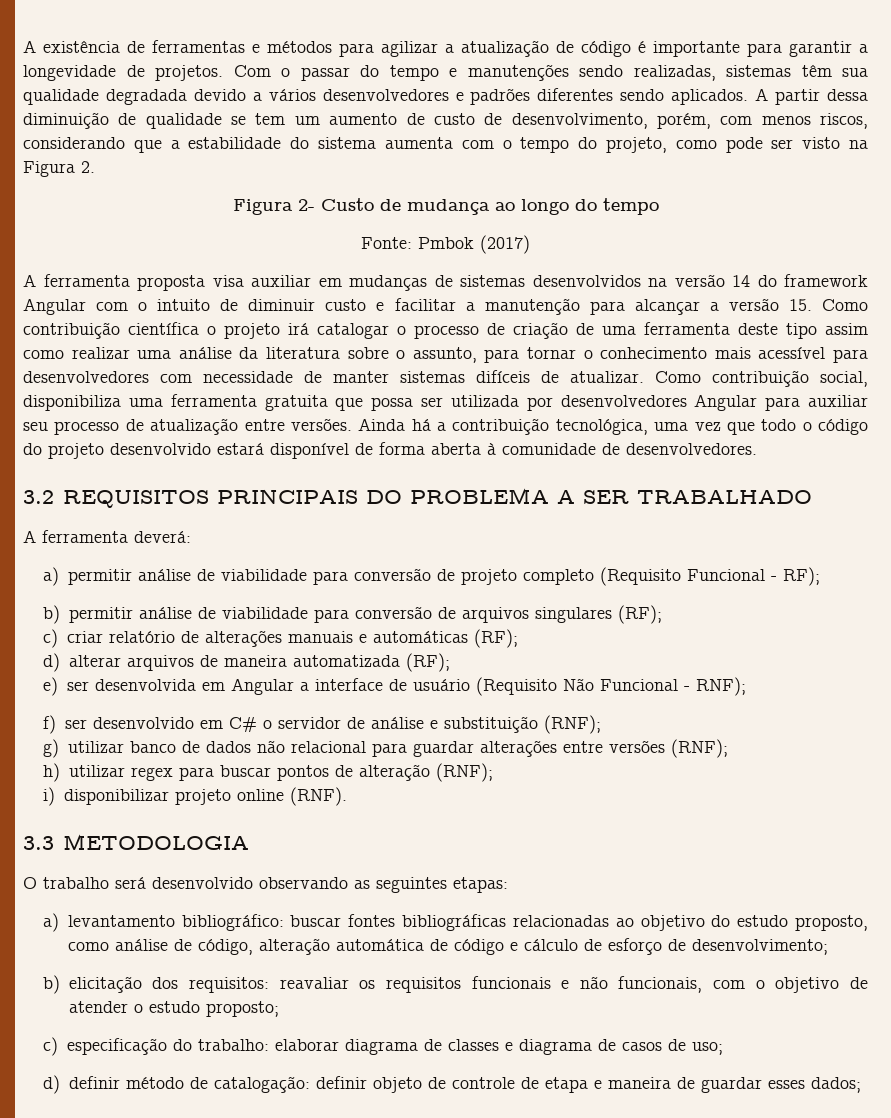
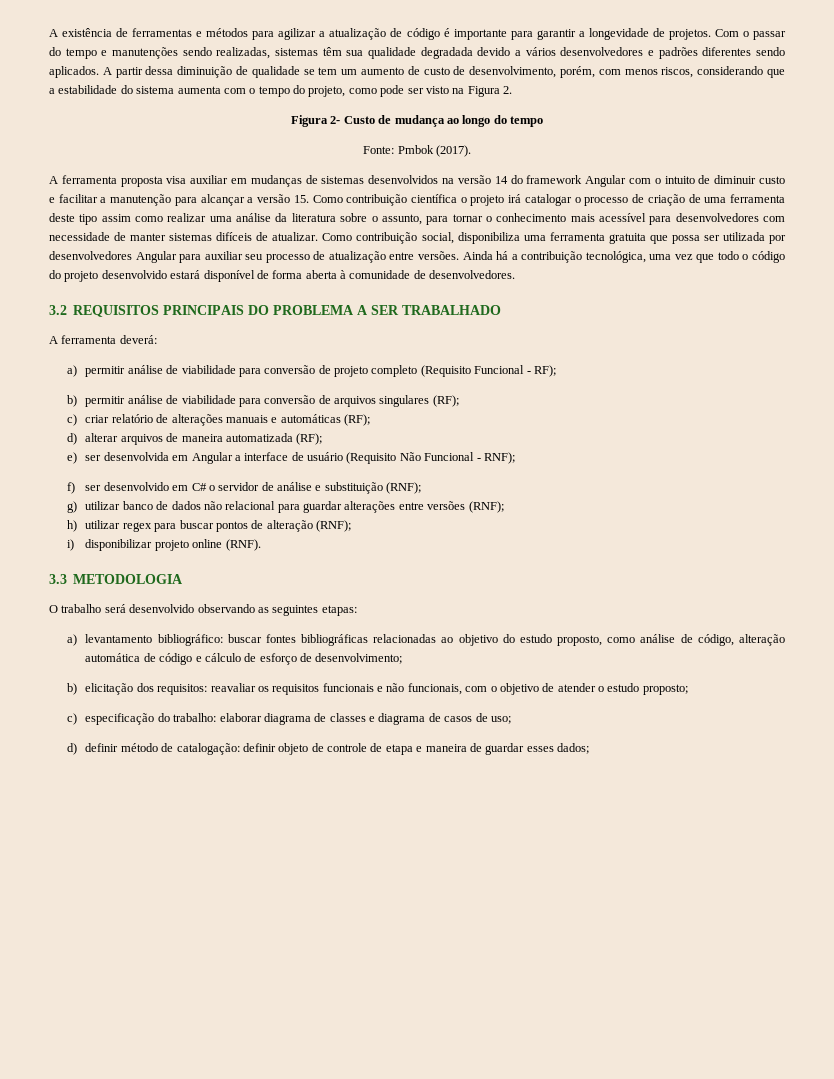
- Fonte: Pmbok (2017)
+ Fonte: Pmbok (2017).

